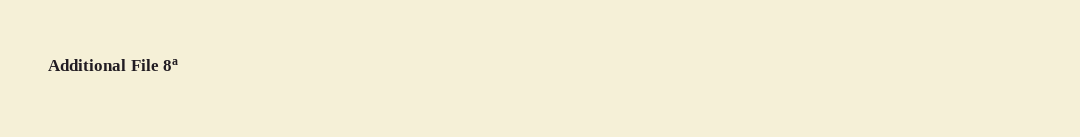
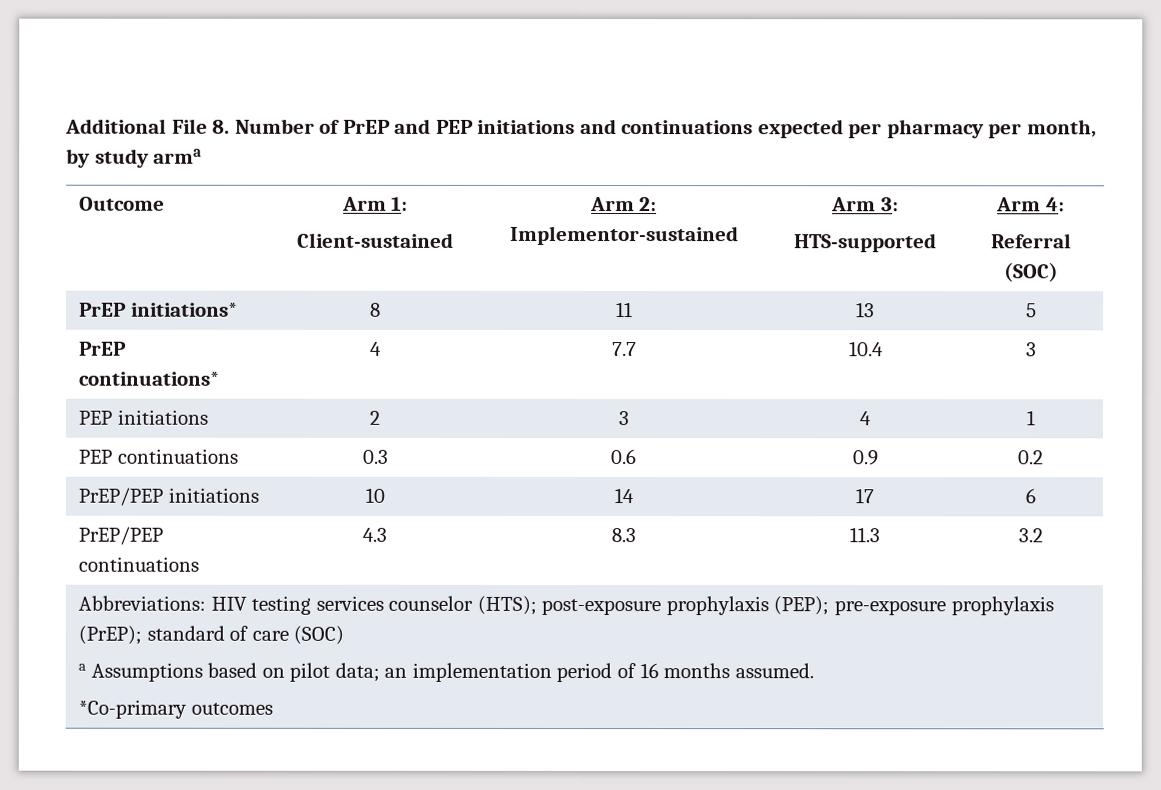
- Additional File 8a
+ Additional File 8. Number of PrEP and PEP initiations and continuations expected per pharmacy per month, by study arma
+ Outcome | Arm 1:
+ Client-sustained | Arm 2: Implementor-sustained | Arm 3:
+ HTS-supported | Arm 4:
+ Referral (SOC)
+ PrEP initiations* | 8 | 11 | 13 | 5
+ PrEP continuations* | 4 | 7.7 | 10.4 | 3
+ PEP initiations | 2 | 3 | 4 | 1
+ PEP continuations | 0.3 | 0.6 | 0.9 | 0.2
+ PrEP/PEP initiations | 10 | 14 | 17 | 6
+ PrEP/PEP continuations | 4.3 | 8.3 | 11.3 | 3.2
+ Abbreviations: HIV testing services counselor (HTS); post-exposure prophylaxis (PEP); pre-exposure prophylaxis (PrEP); standard of care (SOC)
+ a Assumptions based on pilot data; an implementation period of 16 months assumed.
+ *Co-primary outcomes

